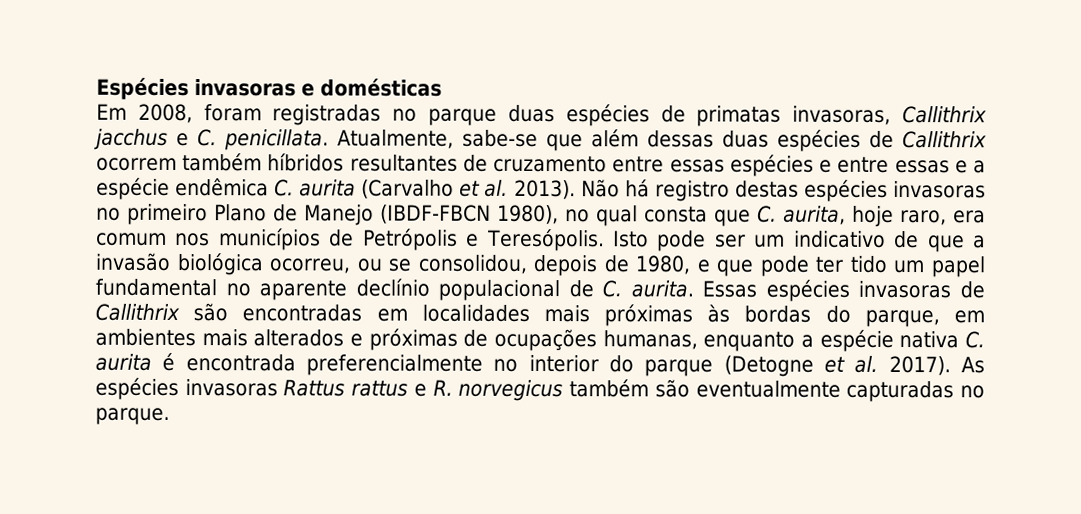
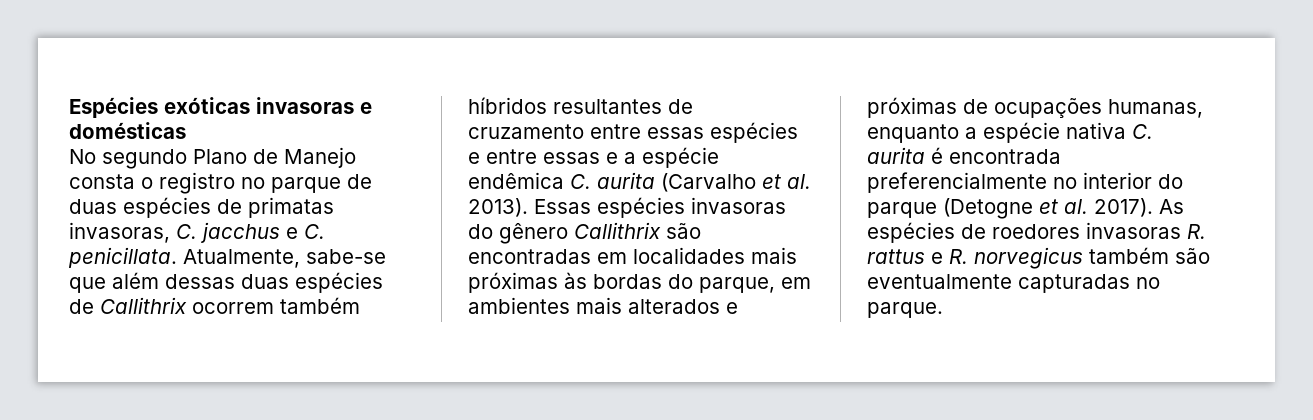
- Espécies invasoras e domésticas
+ Espécies exóticas invasoras e domésticas
- Em 2008, foram registradas no parque duas espécies de primatas invasoras, Callithrix jacchus e C. penicillata.
+ No segundo Plano de Manejo consta o registro no parque de duas espécies de primatas invasoras, C. jacchus e C. penicillata.
- Não há registro destas espécies invasoras no primeiro Plano de Manejo (IBDF-FBCN 1980), no qual consta que C. aurita, hoje raro, era comum nos municípios de Petrópolis e Teresópolis. Isto pode ser um indicativo de que a invasão biológica ocorreu, ou se consolidou, depois de 1980, e que pode ter tido um papel fundamental no aparente declínio populacional de C. aurita.
- Essas espécies invasoras de Callithrix são encontradas em localidades mais próximas às bordas do parque, em ambientes mais alterados e próximas de ocupações humanas, enquanto a espécie nativa C. aurita é encontrada preferencialmente no interior do parque (Detogne et al. 2017).
+ Essas espécies invasoras do gênero Callithrix são encontradas em localidades mais próximas às bordas do parque, em ambientes mais alterados e próximas de ocupações humanas, enquanto a espécie nativa C. aurita é encontrada preferencialmente no interior do parque (Detogne et al. 2017).
- As espécies invasoras Rattus rattus e R. norvegicus também são eventualmente capturadas no parque.
+ As espécies de roedores invasoras R. rattus e R. norvegicus também são eventualmente capturadas no parque.

